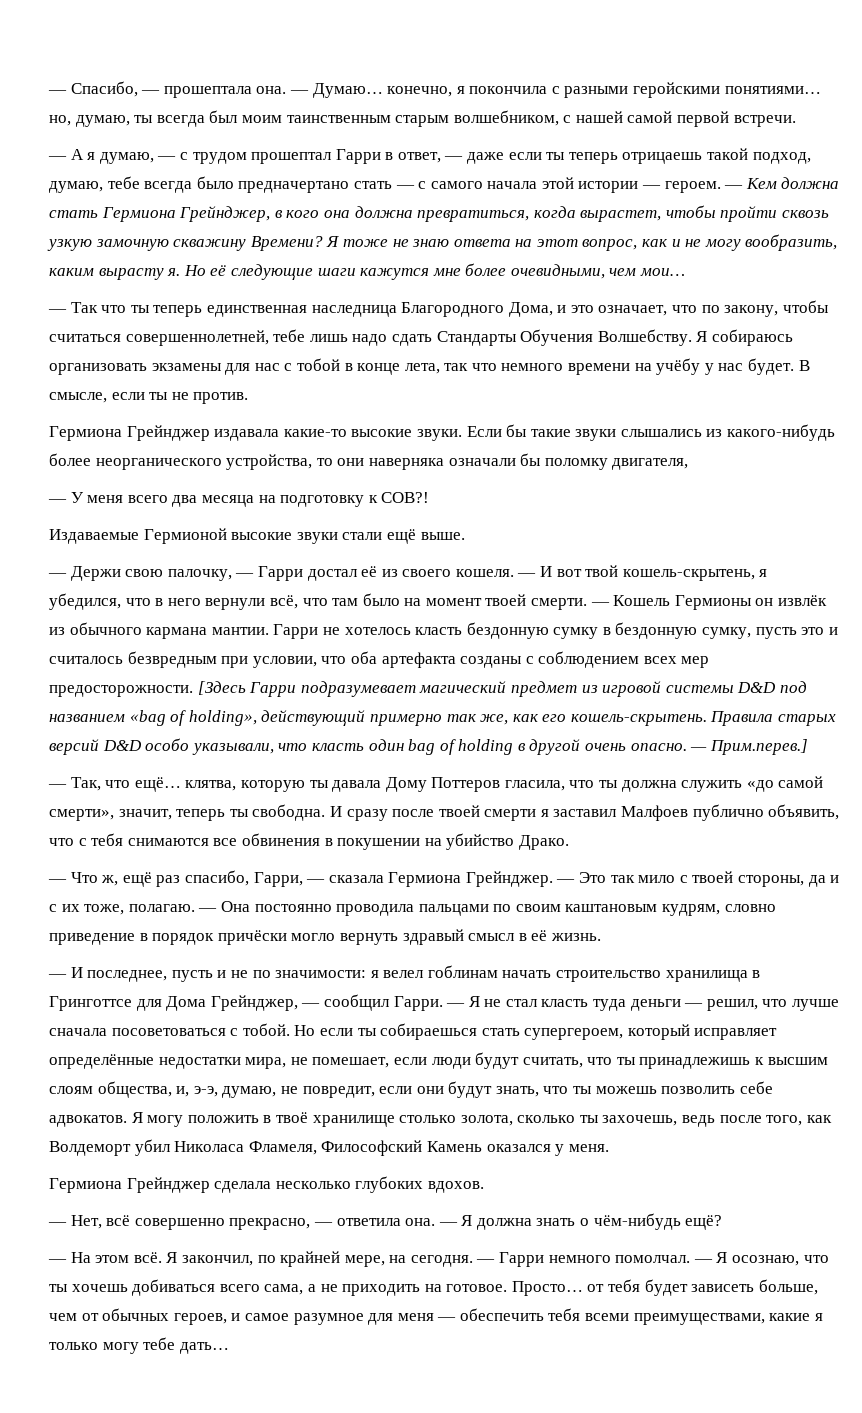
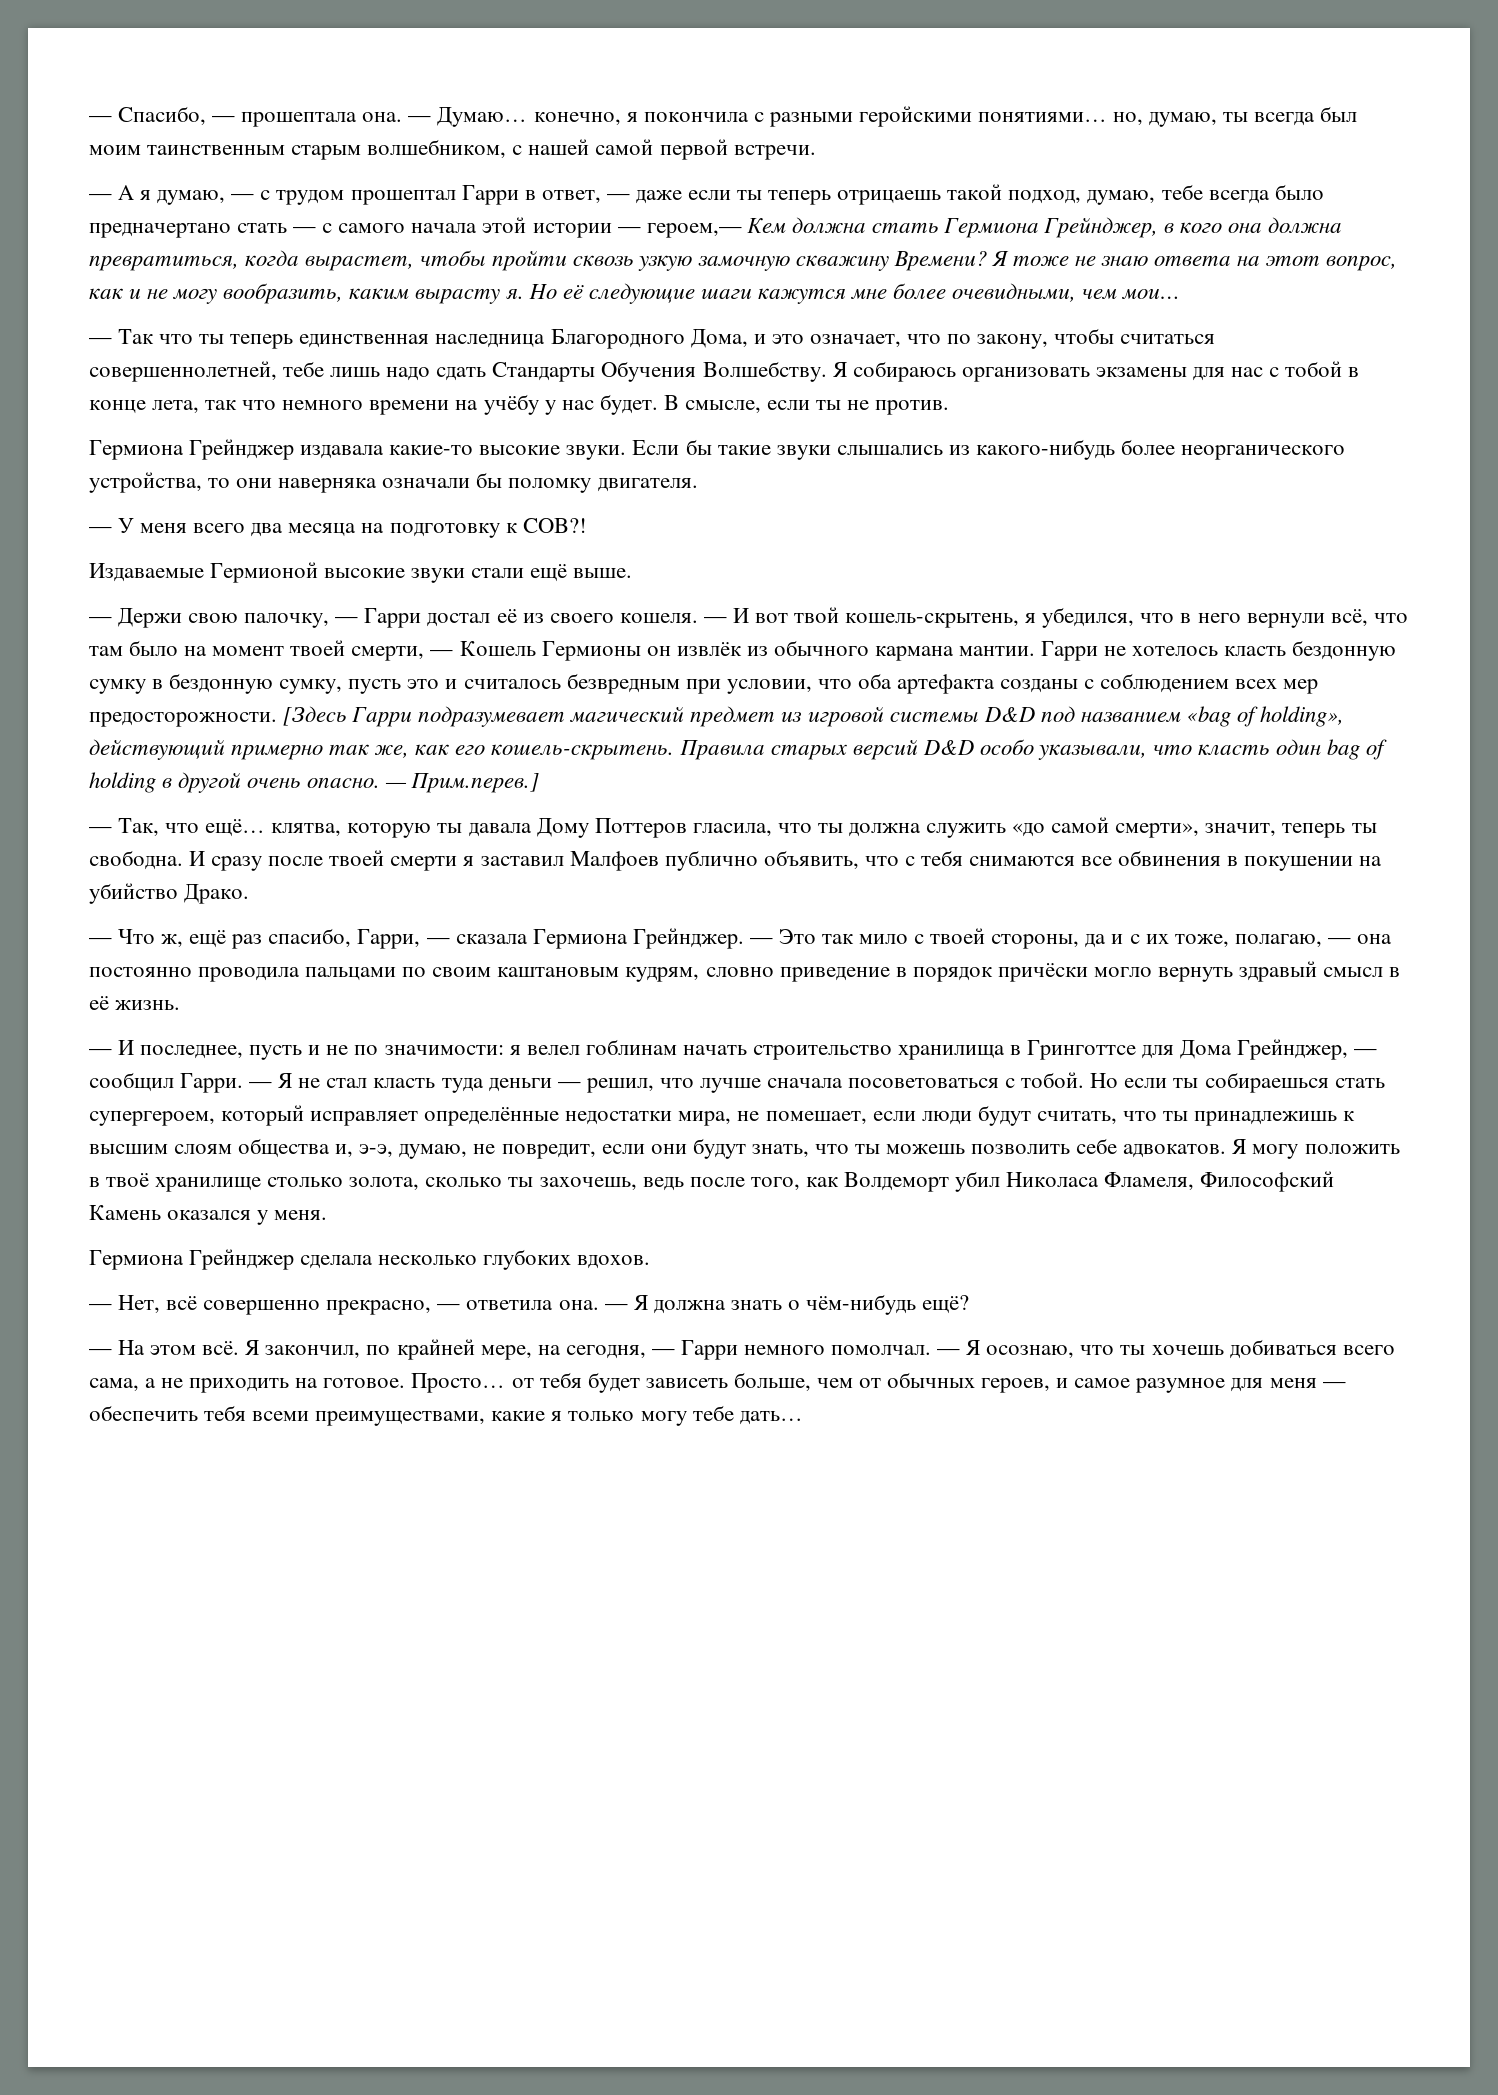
- — А я думаю, — с трудом прошептал Гарри в ответ, — даже если ты теперь отрицаешь такой подход, думаю, тебе всегда было предначертано стать — с самого начала этой истории — героем. — Кем должна стать Гермиона Грейнджер, в кого она должна превратиться, когда вырастет, чтобы пройти сквозь узкую замочную скважину Времени?
+ — А я думаю, — с трудом прошептал Гарри в ответ, — даже если ты теперь отрицаешь такой подход, думаю, тебе всегда было предначертано стать — с самого начала этой истории — героем,— Кем должна стать Гермиона Грейнджер, в кого она должна превратиться, когда вырастет, чтобы пройти сквозь узкую замочную скважину Времени?
- Если бы такие звуки слышались из какого-нибудь более неорганического устройства, то они наверняка означали бы поломку двигателя,
+ Если бы такие звуки слышались из какого-нибудь более неорганического устройства, то они наверняка означали бы поломку двигателя.
- — И вот твой кошель-скрытень, я убедился, что в него вернули всё, что там было на момент твоей смерти. — Кошель Гермионы он извлёк из обычного кармана мантии.
+ — И вот твой кошель-скрытень, я убедился, что в него вернули всё, что там было на момент твоей смерти, — Кошель Гермионы он извлёк из обычного кармана мантии.
- — Это так мило с твоей стороны, да и с их тоже, полагаю. — Она постоянно проводила пальцами по своим каштановым кудрям, словно приведение в порядок причёски могло вернуть здравый смысл в её жизнь.
+ — Это так мило с твоей стороны, да и с их тоже, полагаю, — она постоянно проводила пальцами по своим каштановым кудрям, словно приведение в порядок причёски могло вернуть здравый смысл в её жизнь.
- Но если ты собираешься стать супергероем, который исправляет определённые недостатки мира, не помешает, если люди будут считать, что ты принадлежишь к высшим слоям общества, и, э-э, думаю, не повредит, если они будут знать, что ты можешь позволить себе адвокатов.
+ Но если ты собираешься стать супергероем, который исправляет определённые недостатки мира, не помешает, если люди будут считать, что ты принадлежишь к высшим слоям общества и, э-э, думаю, не повредит, если они будут знать, что ты можешь позволить себе адвокатов.
- Я закончил, по крайней мере, на сегодня. — Гарри немного помолчал.
+ Я закончил, по крайней мере, на сегодня, — Гарри немного помолчал.

